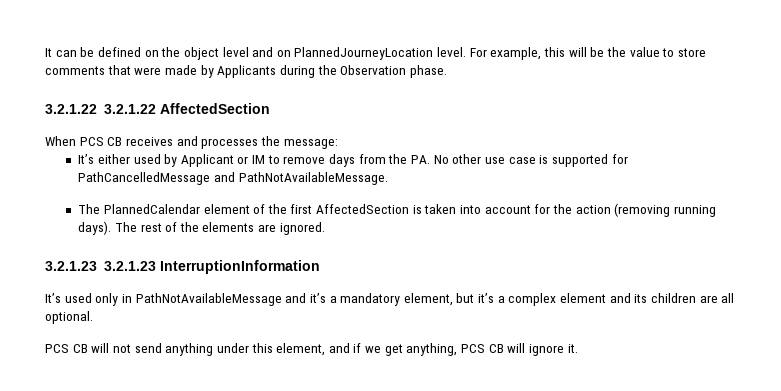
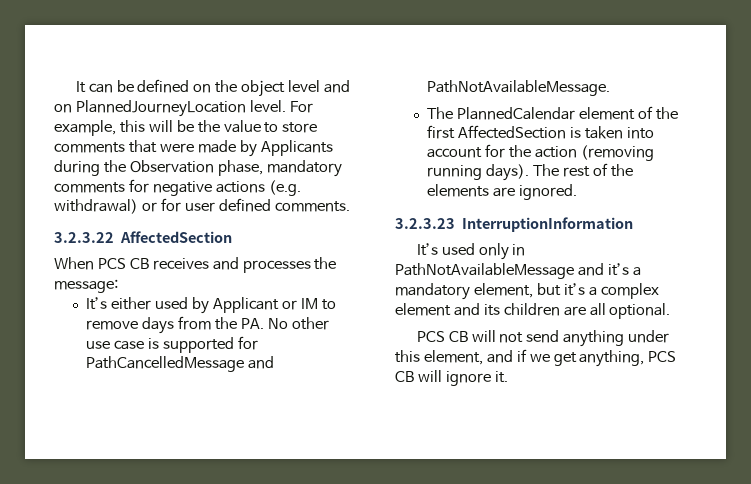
- For example, this will be the value to store comments that were made by Applicants during the Observation phase.
- 3.2.1.22 3.2.1.22 AffectedSection
+ For example, this will be the value to store comments that were made by Applicants during the Observation phase, mandatory comments for negative actions (e.g. withdrawal) or for user defined comments.
+ 3.2.3.22 AffectedSection
- 3.2.1.23 3.2.1.23 InterruptionInformation
+ 3.2.3.23 InterruptionInformation

